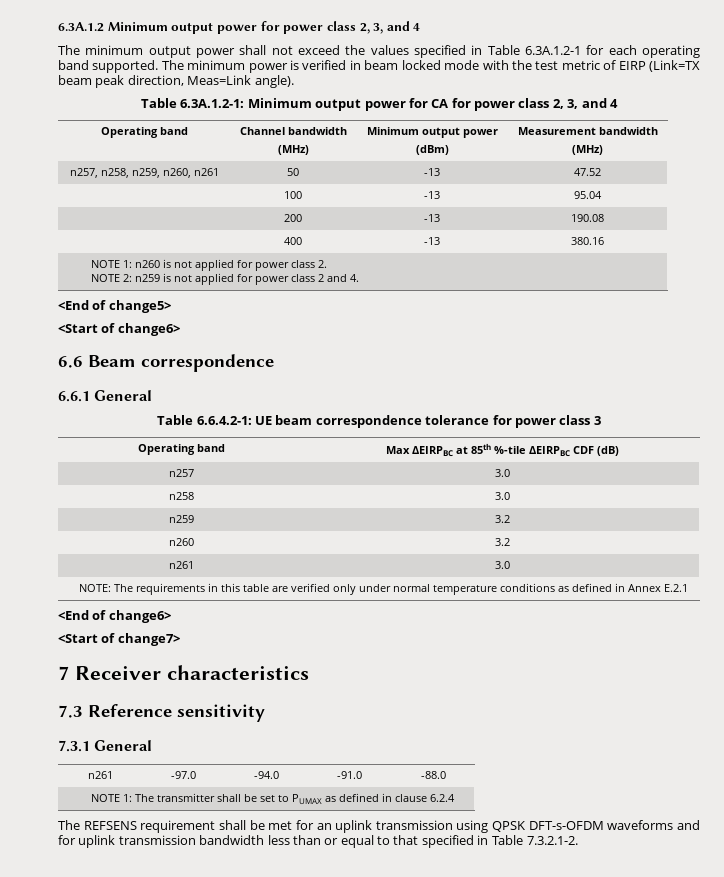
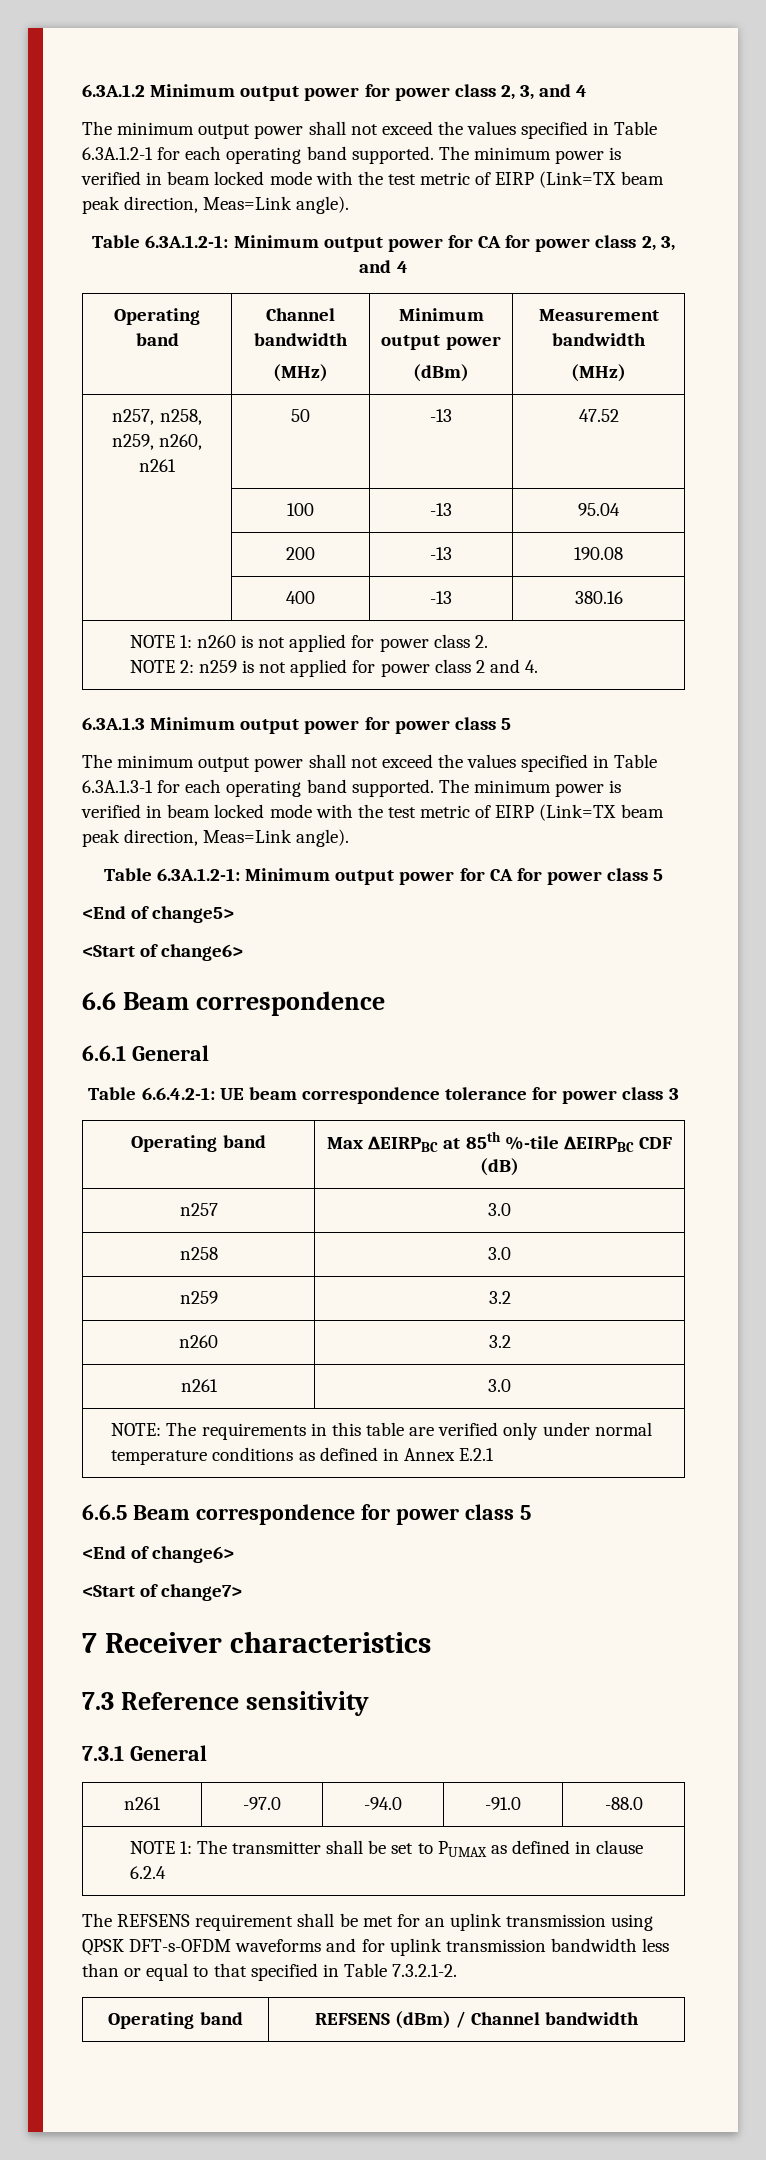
+ 6.3A.1.3 Minimum output power for power class 5
+ The minimum output power shall not exceed the values specified in Table 6.3A.1.3-1 for each operating band supported. The minimum power is verified in beam locked mode with the test metric of EIRP (Link=TX beam peak direction, Meas=Link angle).
+ Table 6.3A.1.2-1: Minimum output power for CA for power class 5
+ 6.6.5 Beam correspondence for power class 5
+ Operating band | REFSENS (dBm) / Channel bandwidth

